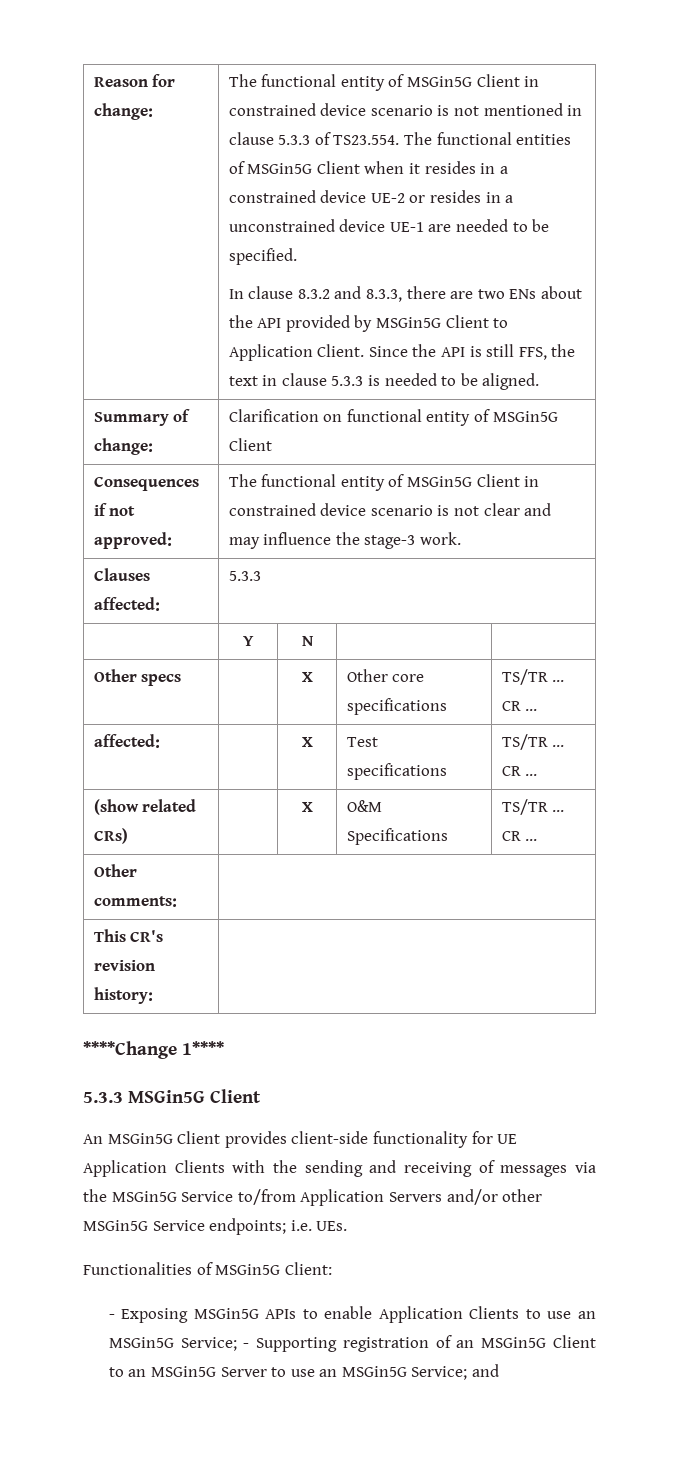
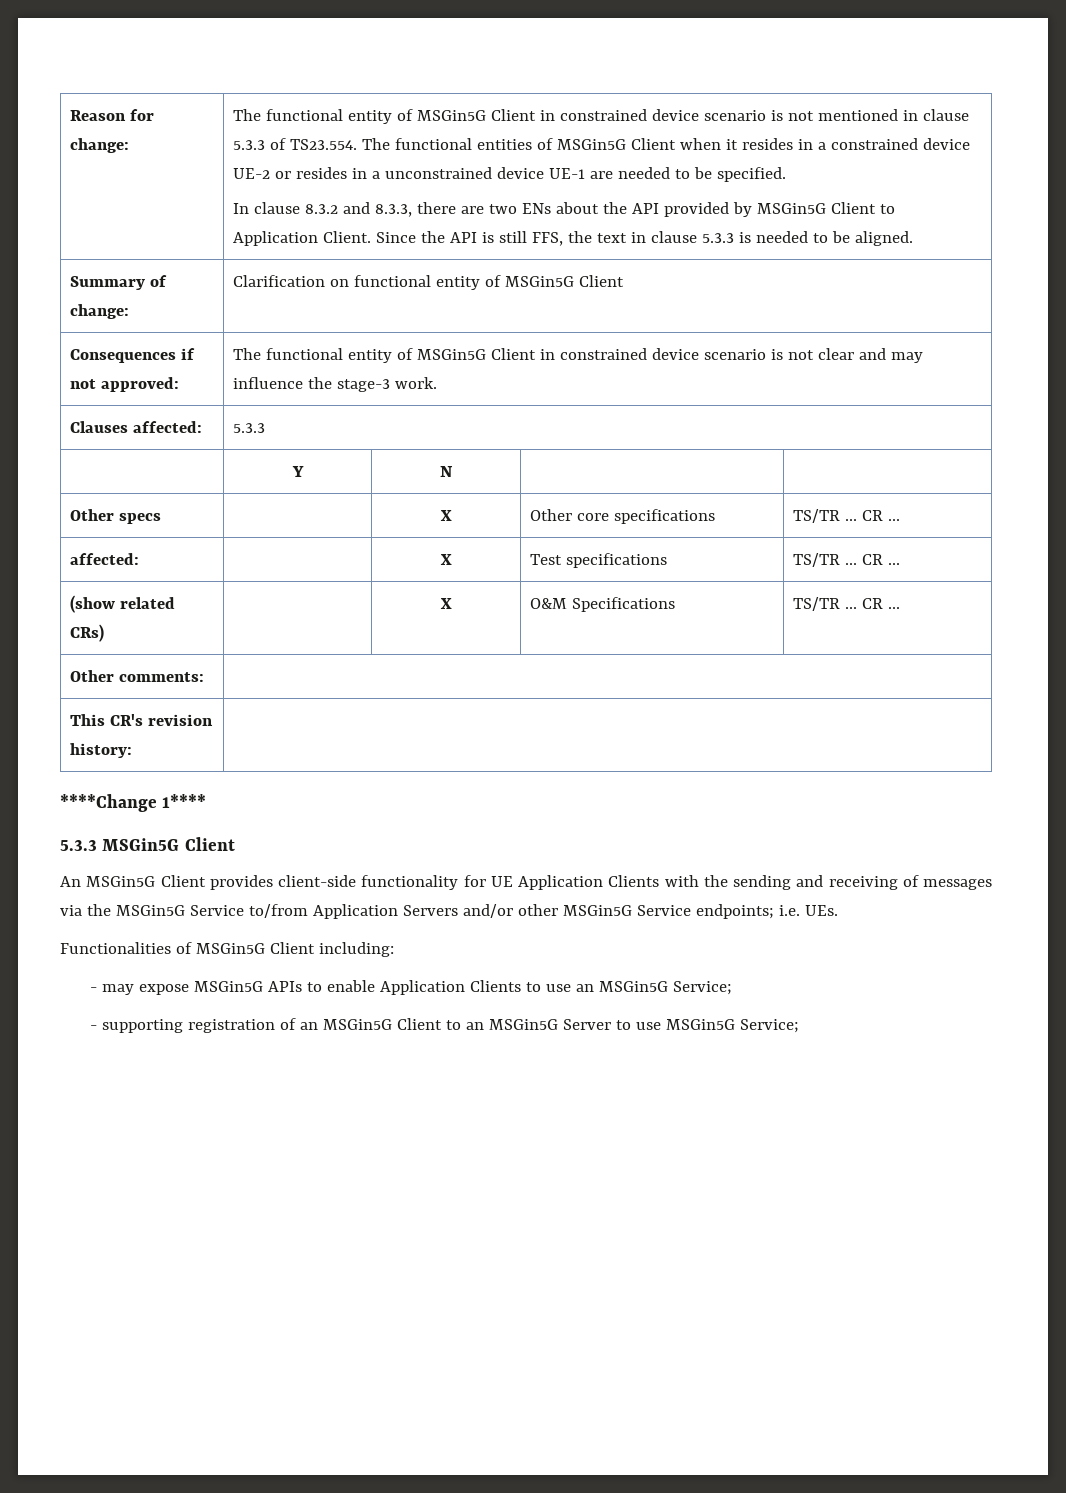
- Functionalities of MSGin5G Client:
- - Exposing MSGin5G APIs to enable Application Clients to use an MSGin5G Service; - Supporting registration of an MSGin5G Client to an MSGin5G Server to use an MSGin5G Service; and
+ Functionalities of MSGin5G Client including:
+ - may expose MSGin5G APIs to enable Application Clients to use an MSGin5G Service;
+ - supporting registration of an MSGin5G Client to an MSGin5G Server to use MSGin5G Service;

